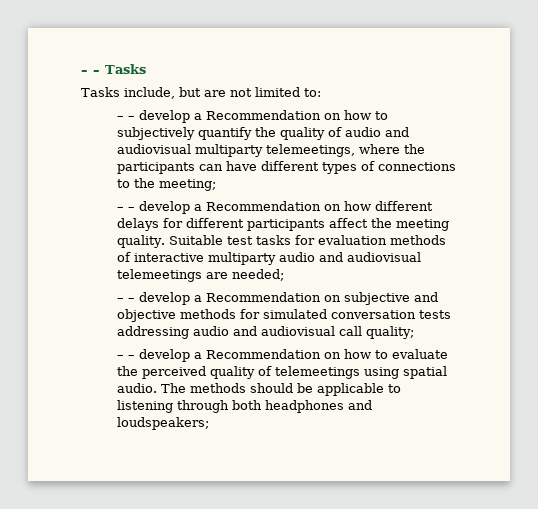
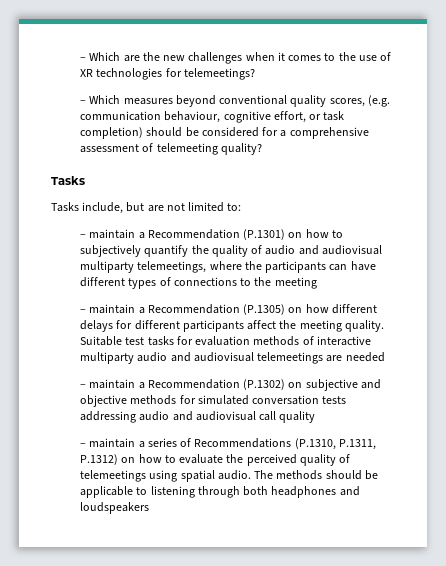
- – – Tasks
+ – Which are the new challenges when it comes to the use of XR technologies for telemeetings?
+ – Which measures beyond conventional quality scores, (e.g. communication behaviour, cognitive effort, or task completion) should be considered for a comprehensive assessment of telemeeting quality?
+ Tasks
- – – develop a Recommendation on how to subjectively quantify the quality of audio and audiovisual multiparty telemeetings, where the participants can have different types of connections to the meeting;
- – – develop a Recommendation on how different delays for different participants affect the meeting quality.
+ – maintain a Recommendation (P.1301) on how to subjectively quantify the quality of audio and audiovisual multiparty telemeetings, where the participants can have different types of connections to the meeting
+ – maintain a Recommendation (P.1305) on how different delays for different participants affect the meeting quality.
- Suitable test tasks for evaluation methods of interactive multiparty audio and audiovisual telemeetings are needed;
- – – develop a Recommendation on subjective and objective methods for simulated conversation tests addressing audio and audiovisual call quality;
- – – develop a Recommendation on how to evaluate the perceived quality of telemeetings using spatial audio.
+ Suitable test tasks for evaluation methods of interactive multiparty audio and audiovisual telemeetings are needed
+ – maintain a Recommendation (P.1302) on subjective and objective methods for simulated conversation tests addressing audio and audiovisual call quality
+ – maintain a series of Recommendations (P.1310, P.1311, P.1312) on how to evaluate the perceived quality of telemeetings using spatial audio.
- The methods should be applicable to listening through both headphones and loudspeakers;
+ The methods should be applicable to listening through both headphones and loudspeakers

